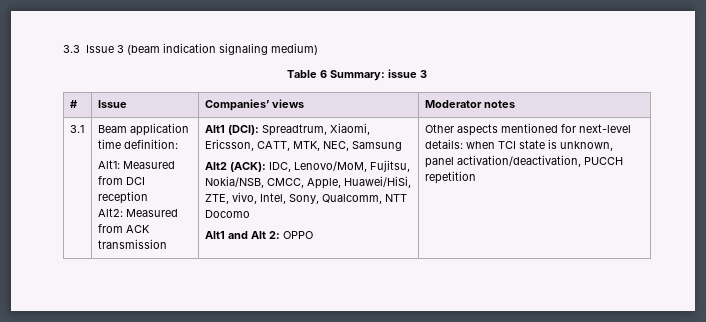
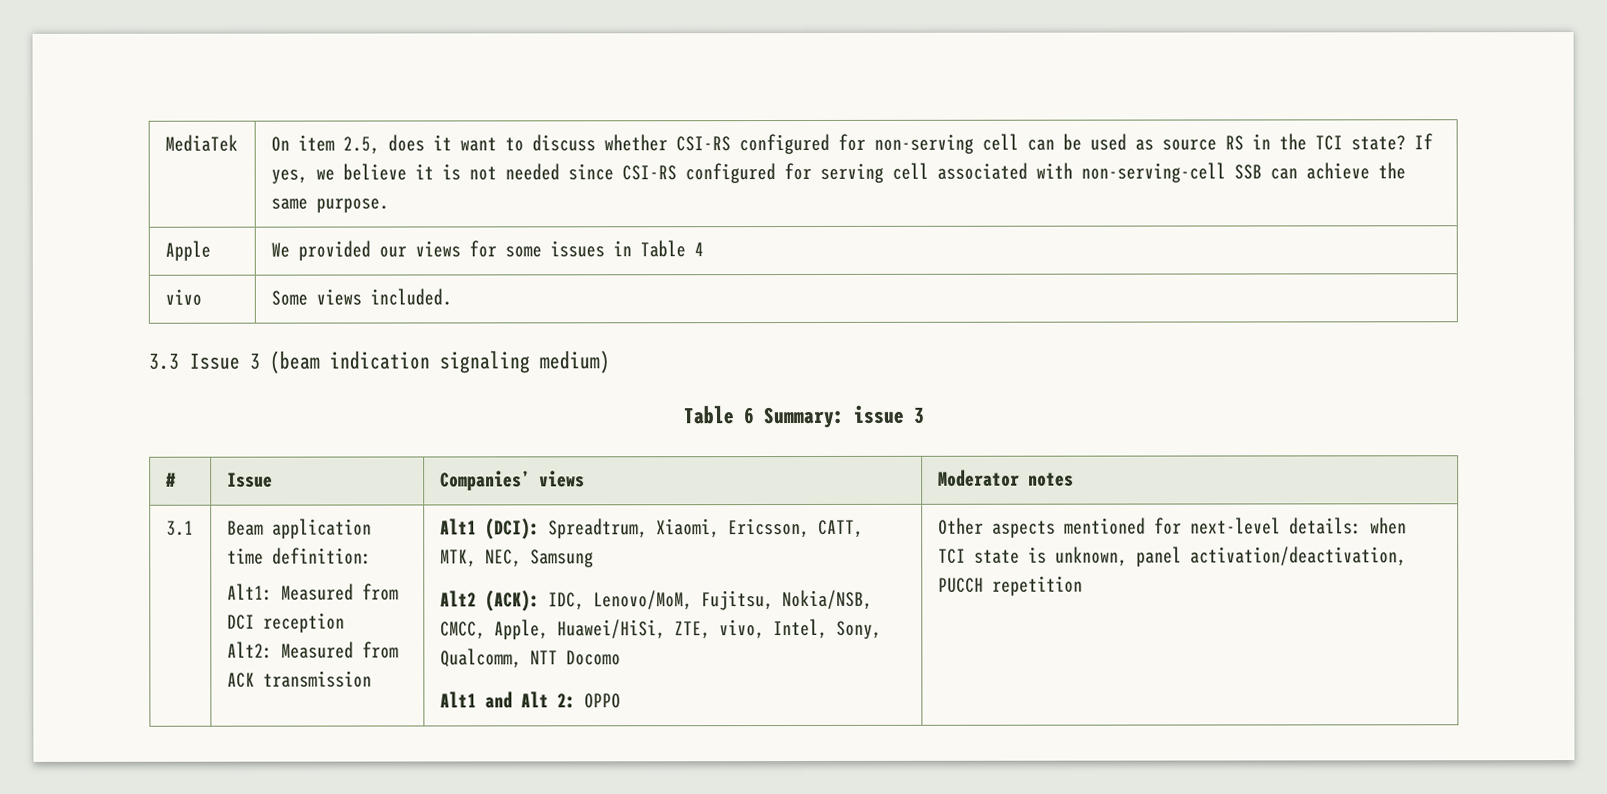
+ MediaTek | On item 2.5, does it want to discuss whether CSI-RS configured for non-serving cell can be used as source RS in the TCI state? If yes, we believe it is not needed since CSI-RS configured for serving cell associated with non-serving-cell SSB can achieve the same purpose.
+ Apple | We provided our views for some issues in Table 4
+ vivo | Some views included.

